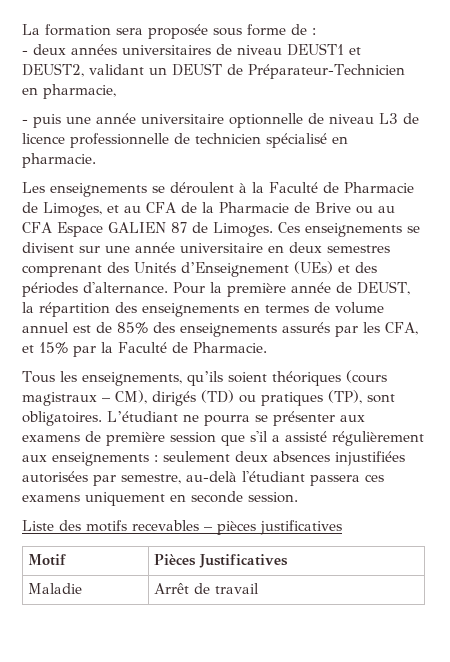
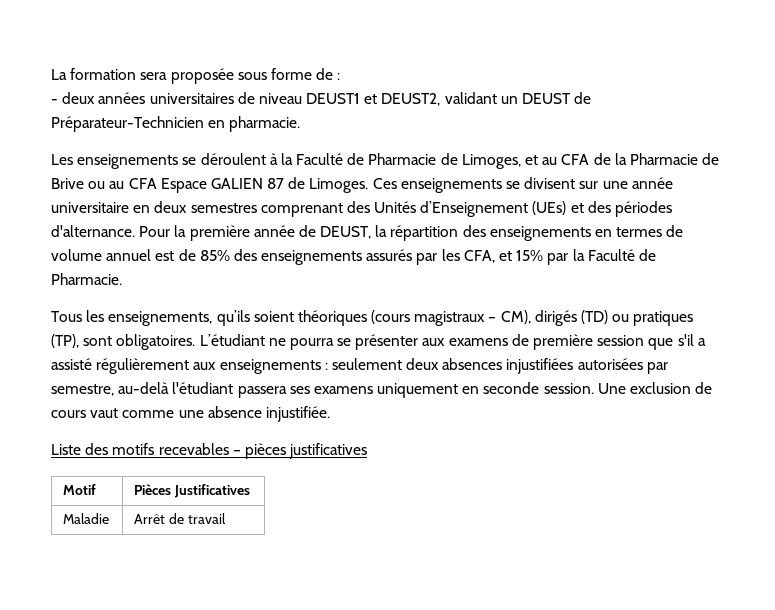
- - deux années universitaires de niveau DEUST1 et DEUST2, validant un DEUST de Préparateur-Technicien en pharmacie,
- - puis une année universitaire optionnelle de niveau L3 de licence professionnelle de technicien spécialisé en pharmacie.
+ - deux années universitaires de niveau DEUST1 et DEUST2, validant un DEUST de Préparateur-Technicien en pharmacie.
- L’étudiant ne pourra se présenter aux examens de première session que s'il a assisté régulièrement aux enseignements : seulement deux absences injustifiées autorisées par semestre, au-delà l'étudiant passera ces examens uniquement en seconde session.
+ L’étudiant ne pourra se présenter aux examens de première session que s'il a assisté régulièrement aux enseignements : seulement deux absences injustifiées autorisées par semestre, au-delà l'étudiant passera ses examens uniquement en seconde session. Une exclusion de cours vaut comme une absence injustifiée.

